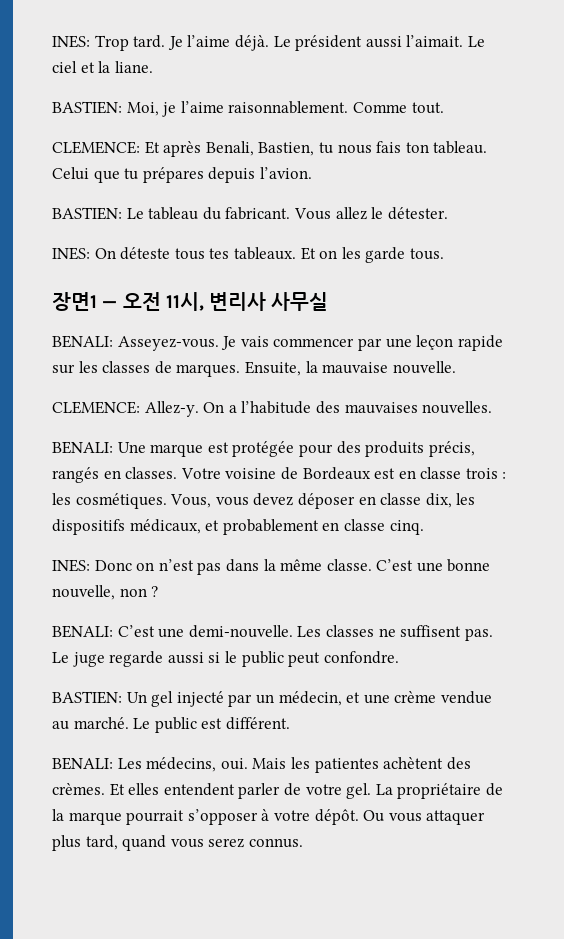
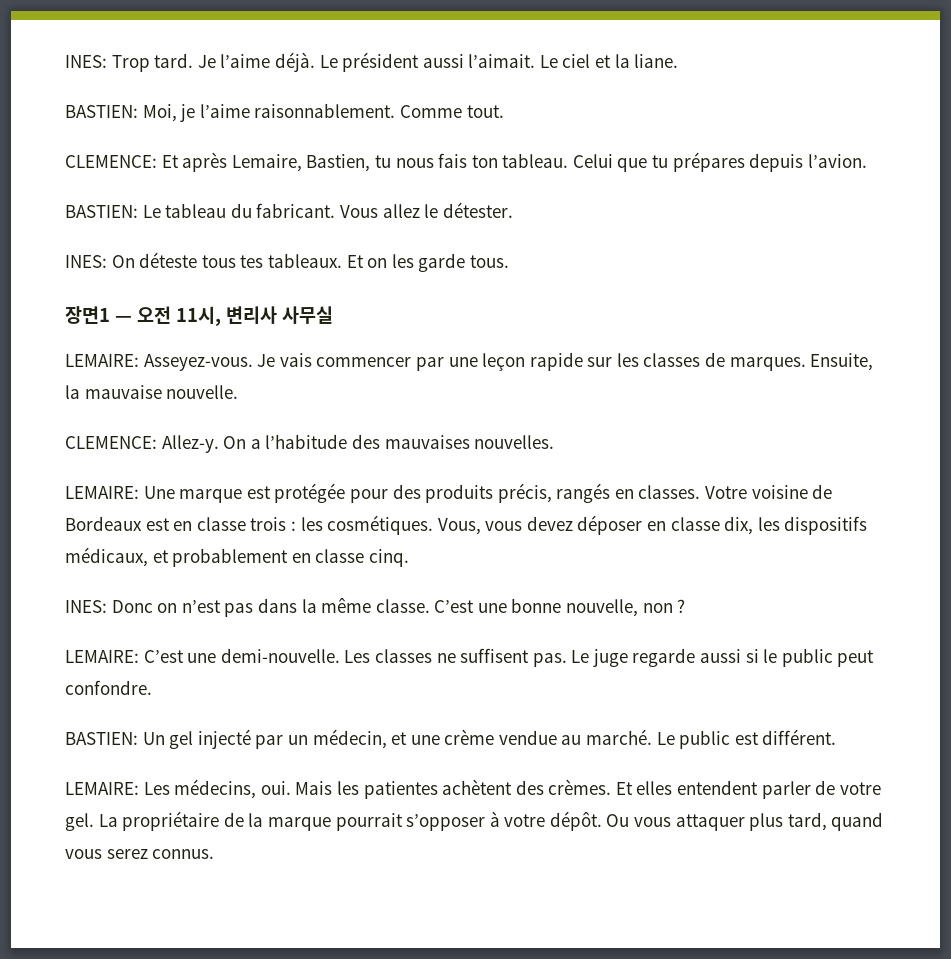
- CLEMENCE: Et après Benali, Bastien, tu nous fais ton tableau.
+ CLEMENCE: Et après Lemaire, Bastien, tu nous fais ton tableau.
- BENALI: Asseyez-vous.
+ LEMAIRE: Asseyez-vous.
- BENALI: Une marque est protégée pour des produits précis, rangés en classes.
+ LEMAIRE: Une marque est protégée pour des produits précis, rangés en classes.
- BENALI: C’est une demi-nouvelle.
+ LEMAIRE: C’est une demi-nouvelle.
- BENALI: Les médecins, oui.
+ LEMAIRE: Les médecins, oui.

